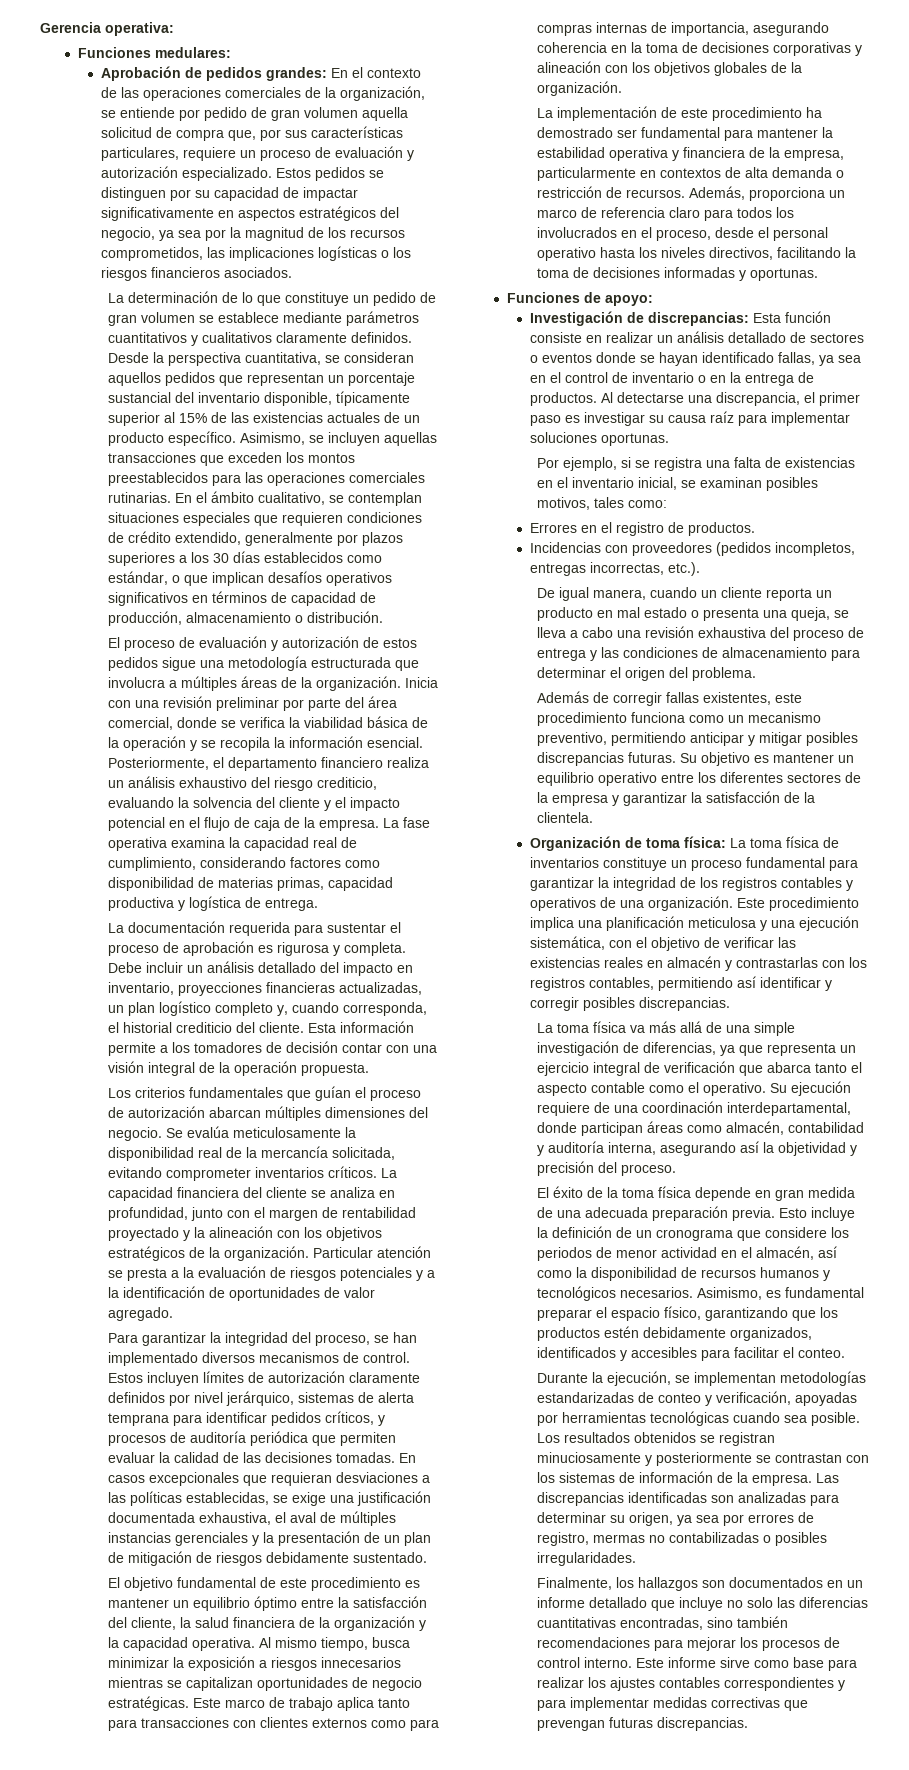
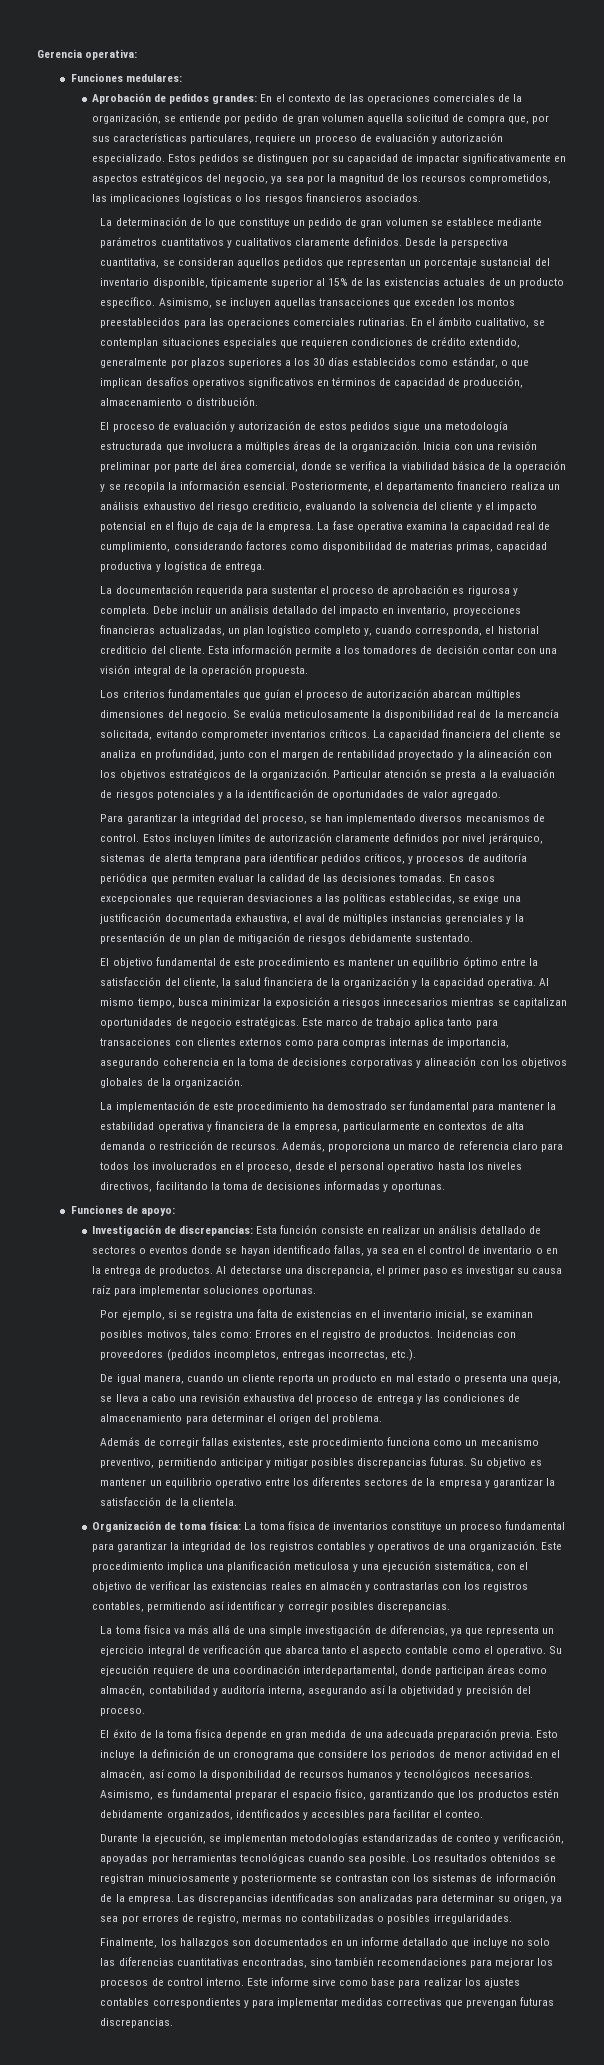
- Por ejemplo, si se registra una falta de existencias en el inventario inicial, se examinan posibles motivos, tales como:
- Errores en el registro de productos.
- Incidencias con proveedores (pedidos incompletos, entregas incorrectas, etc.).
+ Por ejemplo, si se registra una falta de existencias en el inventario inicial, se examinan posibles motivos, tales como: Errores en el registro de productos. Incidencias con proveedores (pedidos incompletos, entregas incorrectas, etc.).

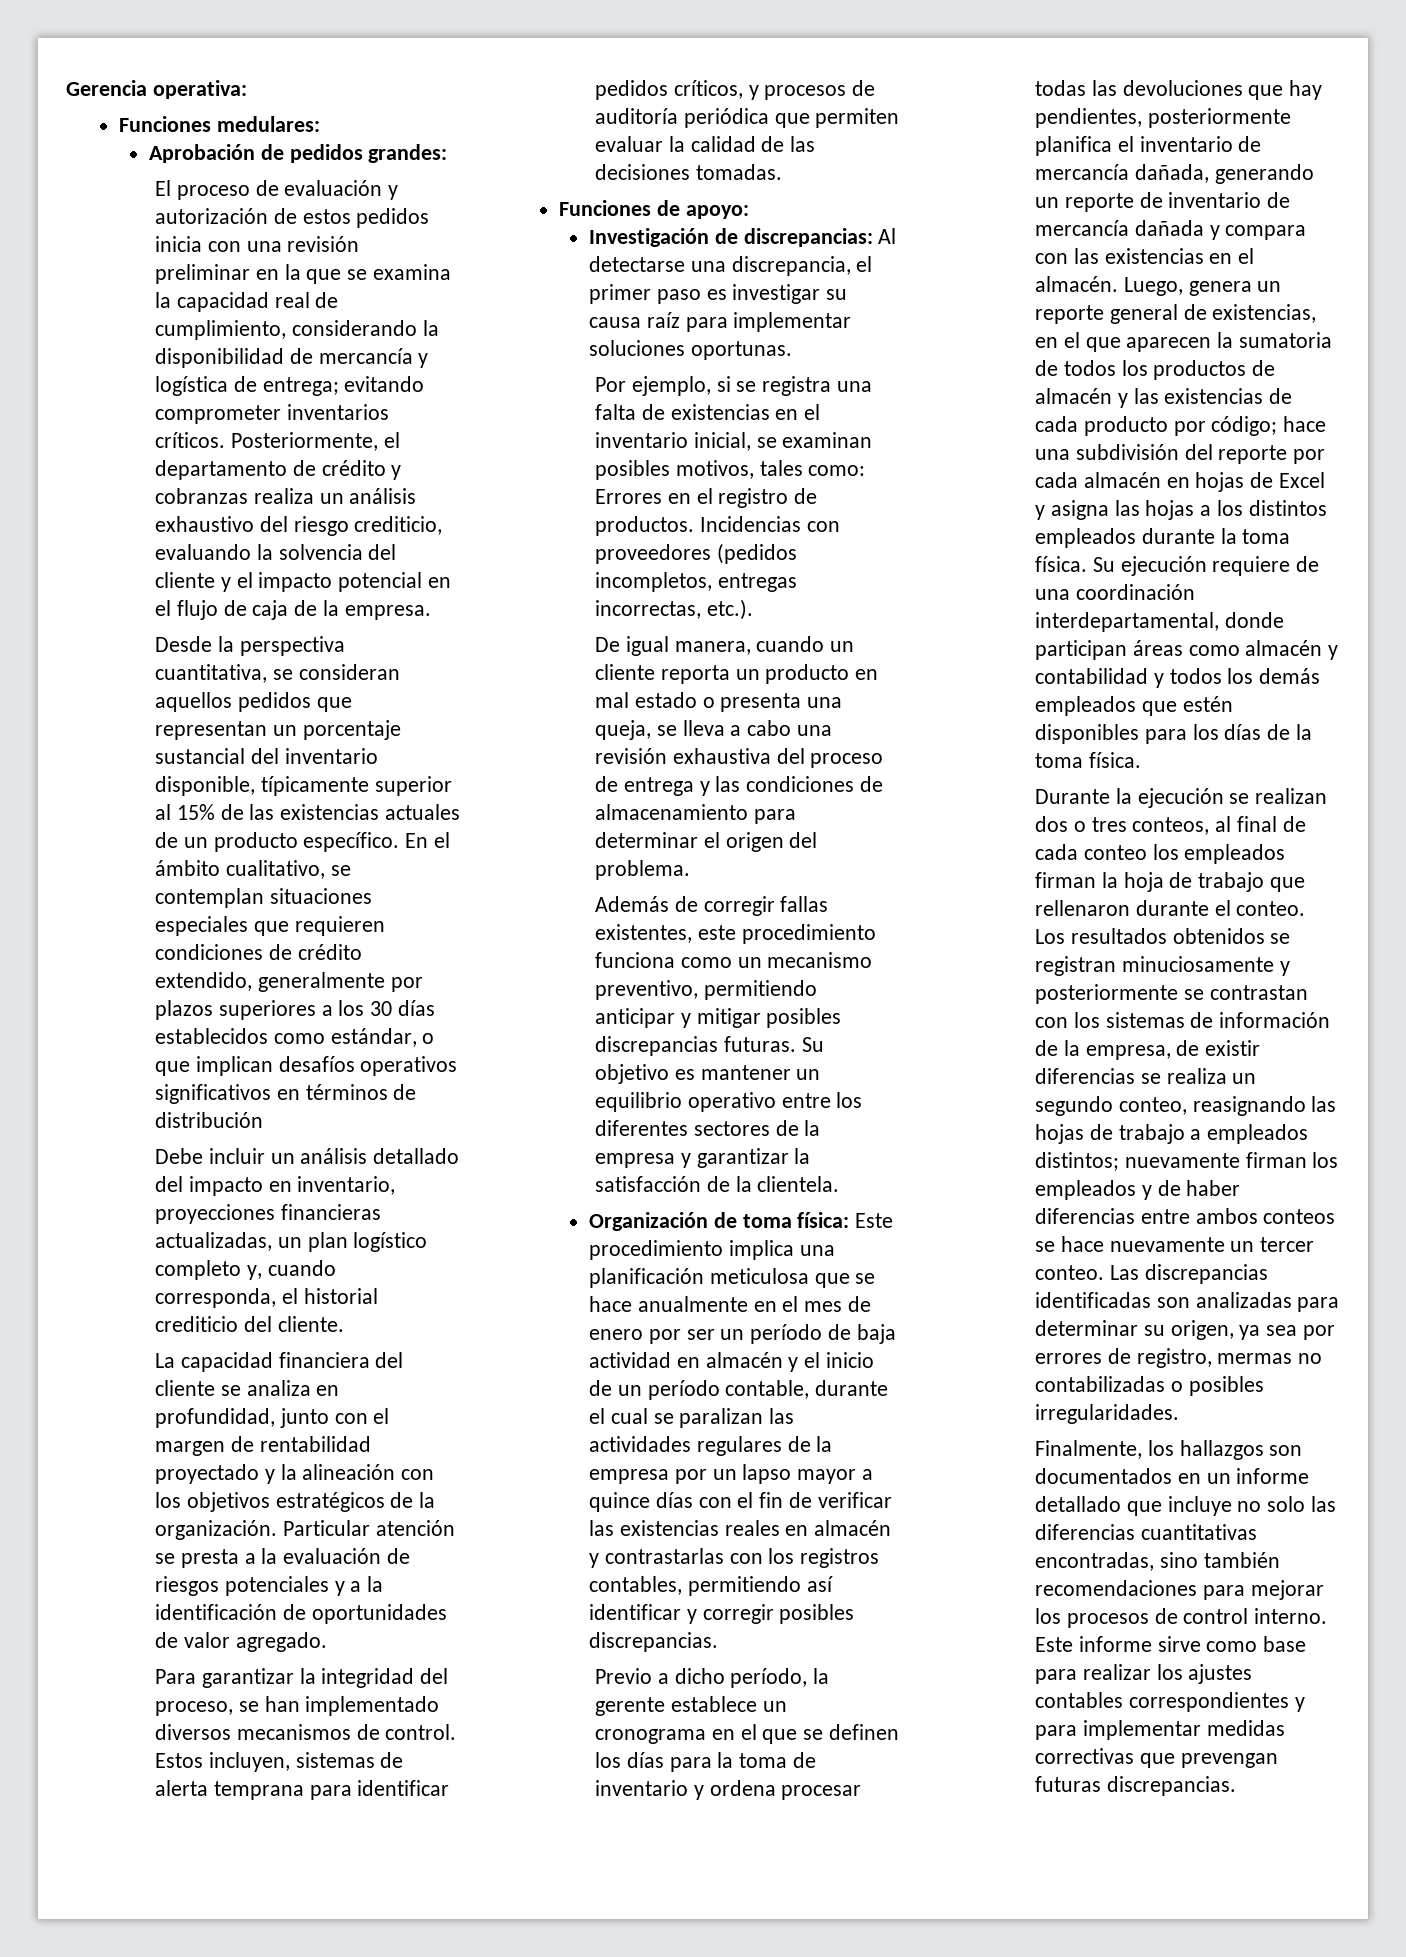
- Aprobación de pedidos grandes: En el contexto de las operaciones comerciales de la organización, se entiende por pedido de gran volumen aquella solicitud de compra que, por sus características particulares, requiere un proceso de evaluación y autorización especializado. Estos pedidos se distinguen por su capacidad de impactar significativamente en aspectos estratégicos del negocio, ya sea por la magnitud de los recursos comprometidos, las implicaciones logísticas o los riesgos financieros asociados.
- La determinación de lo que constituye un pedido de gran volumen se establece mediante parámetros cuantitativos y cualitativos claramente definidos. Desde la perspectiva cuantitativa, se consideran aquellos pedidos que representan un porcentaje sustancial del inventario disponible, típicamente superior al 15% de las existencias actuales de un producto específico.
+ Aprobación de pedidos grandes:
+ El proceso de evaluación y autorización de estos pedidos inicia con una revisión preliminar en la que se examina la capacidad real de cumplimiento, considerando la disponibilidad de mercancía y logística de entrega; evitando comprometer inventarios críticos. Posteriormente, el departamento de crédito y cobranzas realiza un análisis exhaustivo del riesgo crediticio, evaluando la solvencia del cliente y el impacto potencial en el flujo de caja de la empresa.
+ Desde la perspectiva cuantitativa, se consideran aquellos pedidos que representan un porcentaje sustancial del inventario disponible, típicamente superior al 15% de las existencias actuales de un producto específico.
- Asimismo, se incluyen aquellas transacciones que exceden los montos preestablecidos para las operaciones comerciales rutinarias.
- En el ámbito cualitativo, se contemplan situaciones especiales que requieren condiciones de crédito extendido, generalmente por plazos superiores a los 30 días establecidos como estándar, o que implican desafíos operativos significativos en términos de capacidad de producción, almacenamiento o distribución.
- El proceso de evaluación y autorización de estos pedidos sigue una metodología estructurada que involucra a múltiples áreas de la organización. Inicia con una revisión preliminar por parte del área comercial, donde se verifica la viabilidad básica de la operación y se recopila la información esencial. Posteriormente, el departamento financiero realiza un análisis exhaustivo del riesgo crediticio, evaluando la solvencia del cliente y el impacto potencial en el flujo de caja de la empresa. La fase operativa examina la capacidad real de cumplimiento, considerando factores como disponibilidad de materias primas, capacidad productiva y logística de entrega.
- La documentación requerida para sustentar el proceso de aprobación es rigurosa y completa. Debe incluir un análisis detallado del impacto en inventario, proyecciones financieras actualizadas, un plan logístico completo y, cuando corresponda, el historial crediticio del cliente. Esta información permite a los tomadores de decisión contar con una visión integral de la operación propuesta.
- Los criterios fundamentales que guían el proceso de autorización abarcan múltiples dimensiones del negocio. Se evalúa meticulosamente la disponibilidad real de la mercancía solicitada, evitando comprometer inventarios críticos. La capacidad financiera del cliente se analiza en profundidad, junto con el margen de rentabilidad proyectado y la alineación con los objetivos estratégicos de la organización.
+ En el ámbito cualitativo, se contemplan situaciones especiales que requieren condiciones de crédito extendido, generalmente por plazos superiores a los 30 días establecidos como estándar, o que implican desafíos operativos significativos en términos de distribución
+ Debe incluir un análisis detallado del impacto en inventario, proyecciones financieras actualizadas, un plan logístico completo y, cuando corresponda, el historial crediticio del cliente.
+ La capacidad financiera del cliente se analiza en profundidad, junto con el margen de rentabilidad proyectado y la alineación con los objetivos estratégicos de la organización.
- Estos incluyen límites de autorización claramente definidos por nivel jerárquico, sistemas de alerta temprana para identificar pedidos críticos, y procesos de auditoría periódica que permiten evaluar la calidad de las decisiones tomadas. En casos excepcionales que requieran desviaciones a las políticas establecidas, se exige una justificación documentada exhaustiva, el aval de múltiples instancias gerenciales y la presentación de un plan de mitigación de riesgos debidamente sustentado.
- El objetivo fundamental de este procedimiento es mantener un equilibrio óptimo entre la satisfacción del cliente, la salud financiera de la organización y la capacidad operativa. Al mismo tiempo, busca minimizar la exposición a riesgos innecesarios mientras se capitalizan oportunidades de negocio estratégicas. Este marco de trabajo aplica tanto para transacciones con clientes externos como para compras internas de importancia, asegurando coherencia en la toma de decisiones corporativas y alineación con los objetivos globales de la organización.
- La implementación de este procedimiento ha demostrado ser fundamental para mantener la estabilidad operativa y financiera de la empresa, particularmente en contextos de alta demanda o restricción de recursos. Además, proporciona un marco de referencia claro para todos los involucrados en el proceso, desde el personal operativo hasta los niveles directivos, facilitando la toma de decisiones informadas y oportunas.
+ Estos incluyen, sistemas de alerta temprana para identificar pedidos críticos, y procesos de auditoría periódica que permiten evaluar la calidad de las decisiones tomadas.
- Investigación de discrepancias: Esta función consiste en realizar un análisis detallado de sectores o eventos donde se hayan identificado fallas, ya sea en el control de inventario o en la entrega de productos. Al detectarse una discrepancia, el primer paso es investigar su causa raíz para implementar soluciones oportunas.
+ Investigación de discrepancias: Al detectarse una discrepancia, el primer paso es investigar su causa raíz para implementar soluciones oportunas.
- Organización de toma física: La toma física de inventarios constituye un proceso fundamental para garantizar la integridad de los registros contables y operativos de una organización. Este procedimiento implica una planificación meticulosa y una ejecución sistemática, con el objetivo de verificar las existencias reales en almacén y contrastarlas con los registros contables, permitiendo así identificar y corregir posibles discrepancias.
+ Organización de toma física: Este procedimiento implica una planificación meticulosa que se hace anualmente en el mes de enero por ser un período de baja actividad en almacén y el inicio de un período contable, durante el cual se paralizan las actividades regulares de la empresa por un lapso mayor a quince días con el fin de verificar las existencias reales en almacén y contrastarlas con los registros contables, permitiendo así identificar y corregir posibles discrepancias.
- La toma física va más allá de una simple investigación de diferencias, ya que representa un ejercicio integral de verificación que abarca tanto el aspecto contable como el operativo.
+ Previo a dicho período, la gerente establece un cronograma en el que se definen los días para la toma de inventario y ordena procesar todas las devoluciones que hay pendientes, posteriormente planifica el inventario de mercancía dañada, generando un reporte de inventario de mercancía dañada y compara con las existencias en el almacén. Luego, genera un reporte general de existencias, en el que aparecen la sumatoria de todos los productos de almacén y las existencias de cada producto por código; hace una subdivisión del reporte por cada almacén en hojas de Excel y asigna las hojas a los distintos empleados durante la toma física.
- Su ejecución requiere de una coordinación interdepartamental, donde participan áreas como almacén, contabilidad y auditoría interna, asegurando así la objetividad y precisión del proceso.
- El éxito de la toma física depende en gran medida de una adecuada preparación previa. Esto incluye la definición de un cronograma que considere los periodos de menor actividad en el almacén, así como la disponibilidad de recursos humanos y tecnológicos necesarios. Asimismo, es fundamental preparar el espacio físico, garantizando que los productos estén debidamente organizados, identificados y accesibles para facilitar el conteo.
- Durante la ejecución, se implementan metodologías estandarizadas de conteo y verificación, apoyadas por herramientas tecnológicas cuando sea posible.
+ Su ejecución requiere de una coordinación interdepartamental, donde participan áreas como almacén y contabilidad y todos los demás empleados que estén disponibles para los días de la toma física.
+ Durante la ejecución se realizan dos o tres conteos, al final de cada conteo los empleados firman la hoja de trabajo que rellenaron durante el conteo.
- Los resultados obtenidos se registran minuciosamente y posteriormente se contrastan con los sistemas de información de la empresa.
+ Los resultados obtenidos se registran minuciosamente y posteriormente se contrastan con los sistemas de información de la empresa, de existir diferencias se realiza un segundo conteo, reasignando las hojas de trabajo a empleados distintos; nuevamente firman los empleados y de haber diferencias entre ambos conteos se hace nuevamente un tercer conteo.

